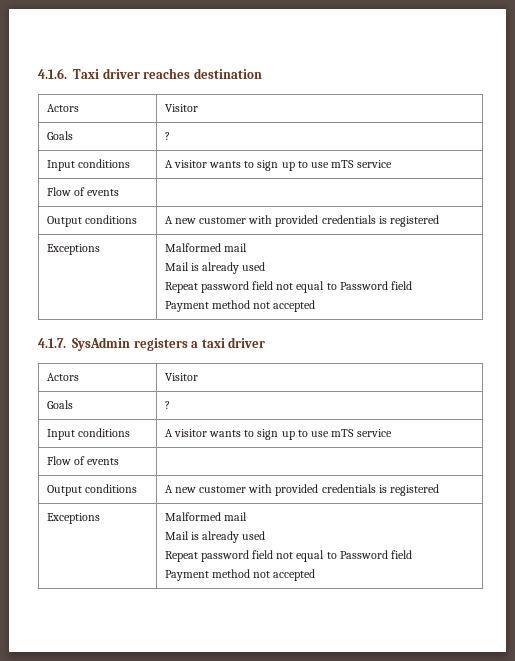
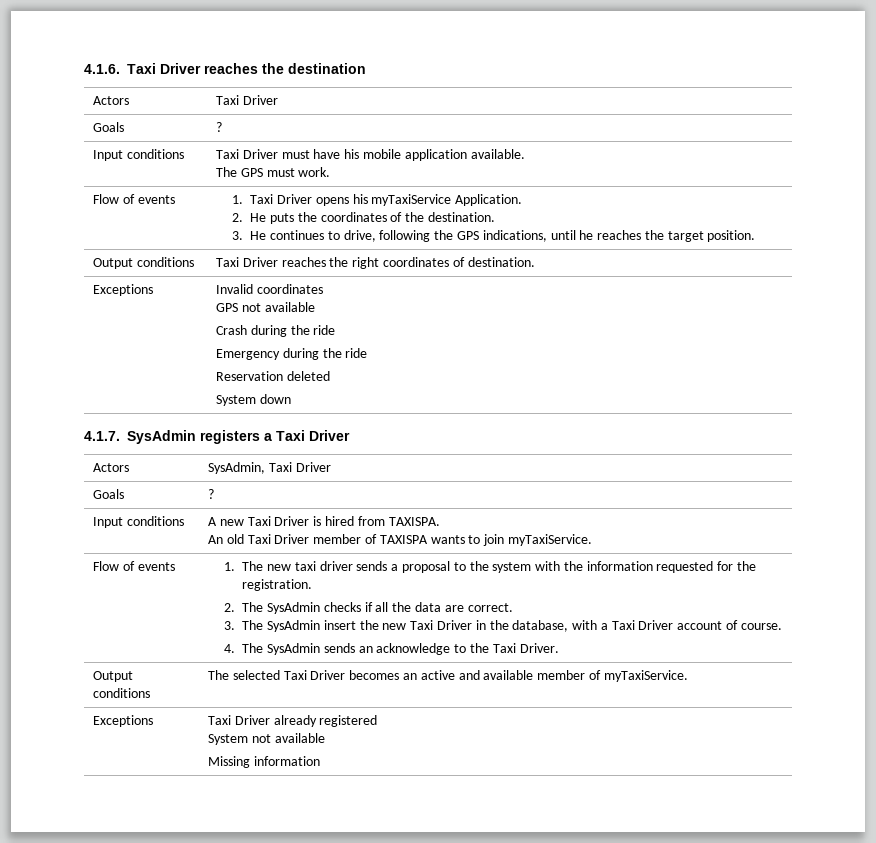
- 4.1.6. Taxi driver reaches destination
- Actors | Visitor
+ 4.1.6. Taxi Driver reaches the destination
+ Actors | Taxi Driver
  Goals | ?
- Input conditions | A visitor wants to sign up to use mTS service
- Flow of events |
- Output conditions | A new customer with provided credentials is registered
- Exceptions | Malformed mail
- Mail is already used
- Repeat password field not equal to Password field
- Payment method not accepted
- 4.1.7. SysAdmin registers a taxi driver
- Actors | Visitor
+ Input conditions | Taxi Driver must have his mobile application available.
+ The GPS must work.
+ Flow of events | 1. Taxi Driver opens his myTaxiService Application.
+ 2. He puts the coordinates of the destination.
+ 3. He continues to drive, following the GPS indications, until he reaches the target position.
+ Output conditions | Taxi Driver reaches the right coordinates of destination.
+ Exceptions | Invalid coordinates
+ GPS not available
+ Crash during the ride
+ Emergency during the ride
+ Reservation deleted
+ System down
+ 4.1.7. SysAdmin registers a Taxi Driver
+ Actors | SysAdmin, Taxi Driver
  Goals | ?
- Input conditions | A visitor wants to sign up to use mTS service
- Flow of events |
- Output conditions | A new customer with provided credentials is registered
- Exceptions | Malformed mail
- Mail is already used
- Repeat password field not equal to Password field
- Payment method not accepted
+ Input conditions | A new Taxi Driver is hired from TAXISPA.
+ An old Taxi Driver member of TAXISPA wants to join myTaxiService.
+ Flow of events | 1. The new taxi driver sends a proposal to the system with the information requested for the registration.
+ 2. The SysAdmin checks if all the data are correct.
+ 3. The SysAdmin insert the new Taxi Driver in the database, with a Taxi Driver account of course.
+ 4. The SysAdmin sends an acknowledge to the Taxi Driver.
+ Output conditions | The selected Taxi Driver becomes an active and available member of myTaxiService.
+ Exceptions | Taxi Driver already registered
+ System not available
+ Missing information

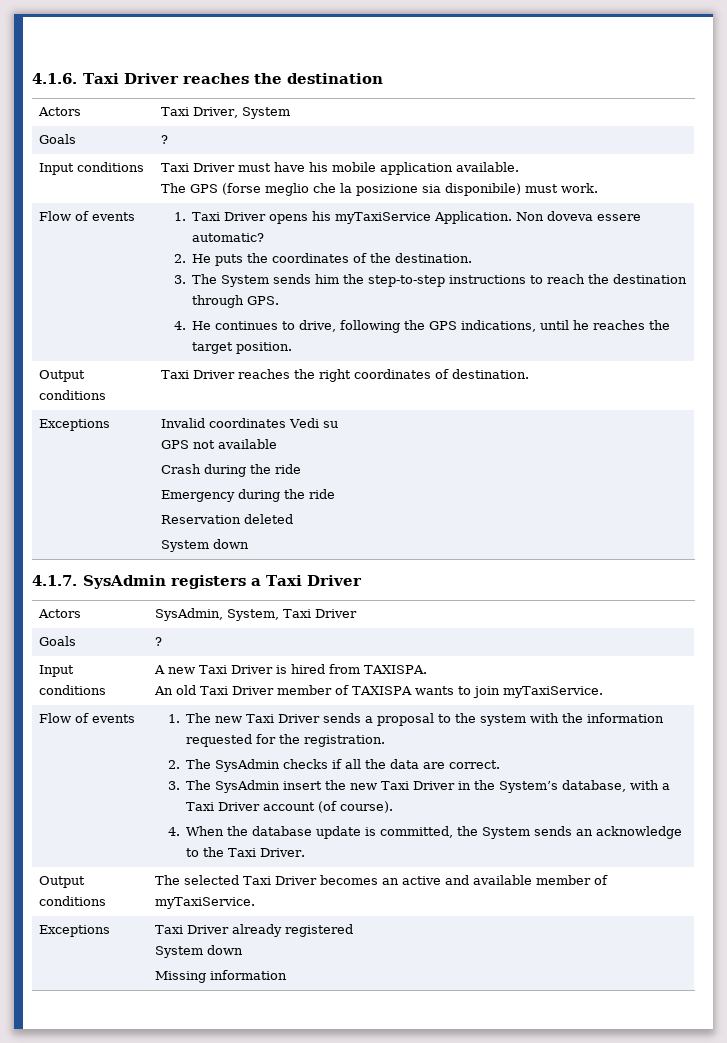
- Actors | Taxi Driver
+ Actors | Taxi Driver, System
  Input conditions | Taxi Driver must have his mobile application available.
- The GPS must work.
+ The GPS (forse meglio che la posizione sia disponibile) must work.
+ Non doveva essere automatic?
- 3. He continues to drive, following the GPS indications, until he reaches the target position.
+ 3. The System sends him the step-to-step instructions to reach the destination through GPS.
+ 4. He continues to drive, following the GPS indications, until he reaches the target position.
- Exceptions | Invalid coordinates
+ Exceptions | Invalid coordinates Vedi su
- Actors | SysAdmin, Taxi Driver
+ Actors | SysAdmin, System, Taxi Driver
- 1. The new taxi driver sends a proposal to the system with the information requested for the registration.
+ 1. The new Taxi Driver sends a proposal to the system with the information requested for the registration.
- 3. The SysAdmin insert the new Taxi Driver in the database, with a Taxi Driver account of course.
- 4. The SysAdmin sends an acknowledge to the Taxi Driver.
+ 3. The SysAdmin insert the new Taxi Driver in the System’s database, with a Taxi Driver account (of course).
+ 4. When the database update is committed, the System sends an acknowledge to the Taxi Driver.
  Exceptions | Taxi Driver already registered
- System not available
+ System down

